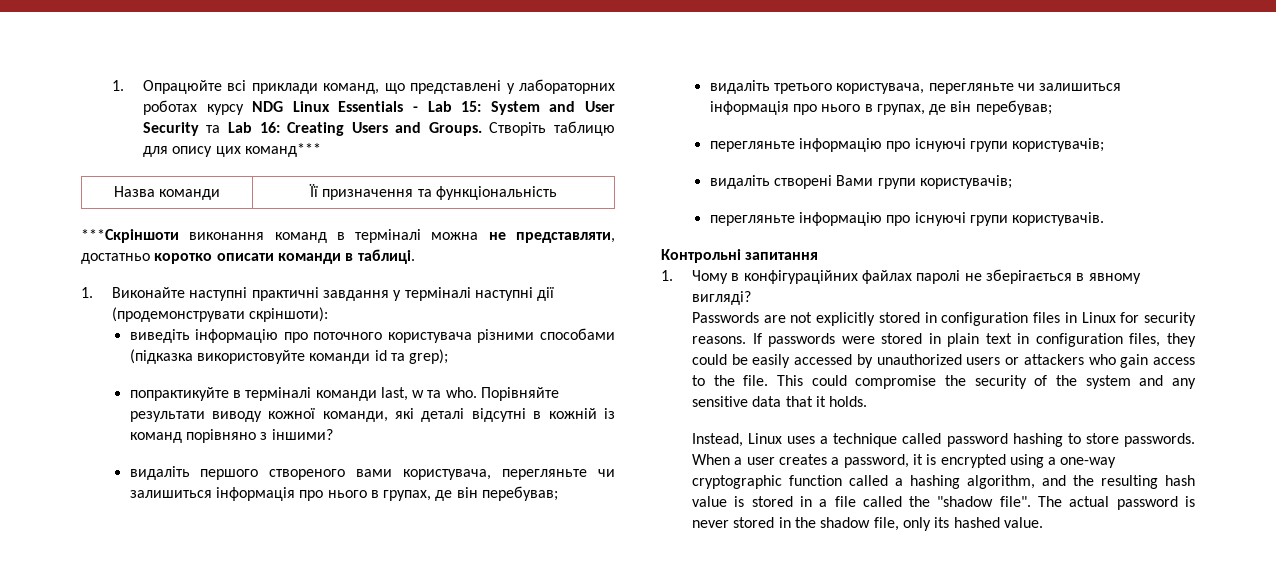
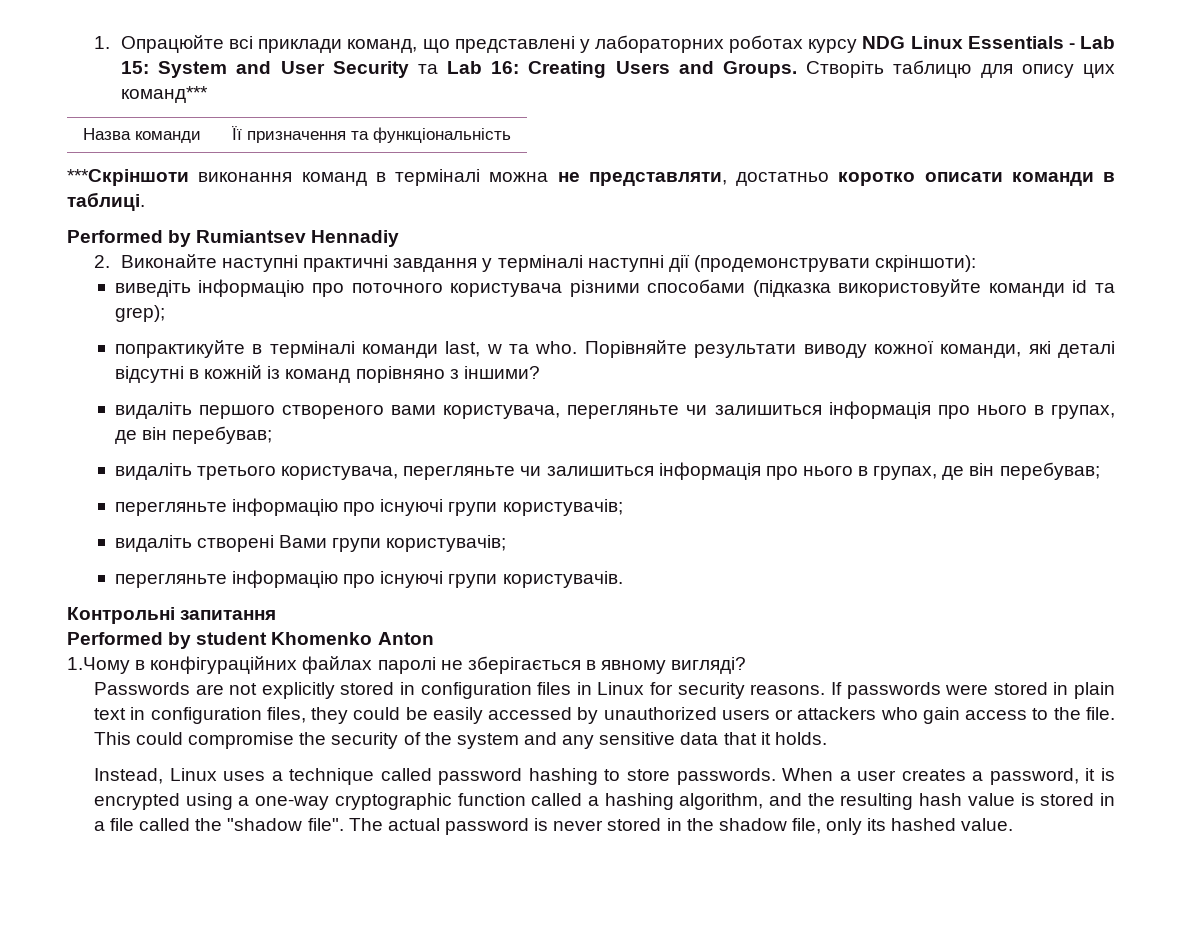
- 1. Виконайте наступні практичні завдання у терміналі наступні дії (продемонструвати скріншоти):
+ Performed by Rumiantsev Hennadiy
+ 2. Виконайте наступні практичні завдання у терміналі наступні дії (продемонструвати скріншоти):
- 1. Чому в конфігураційних файлах паролі не зберігається в явному вигляді?
+ Performed by student Khomenko Anton
+ 1.Чому в конфігураційних файлах паролі не зберігається в явному вигляді?

